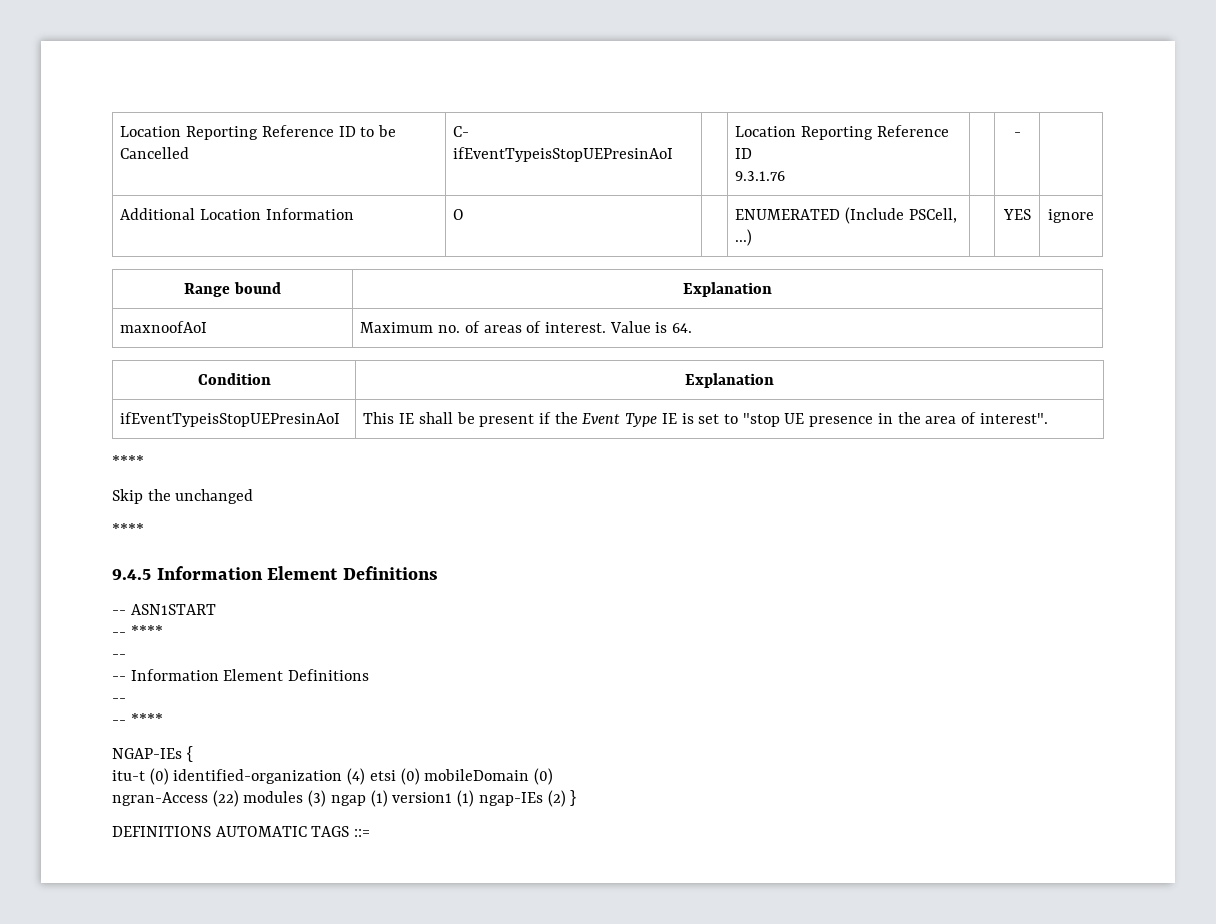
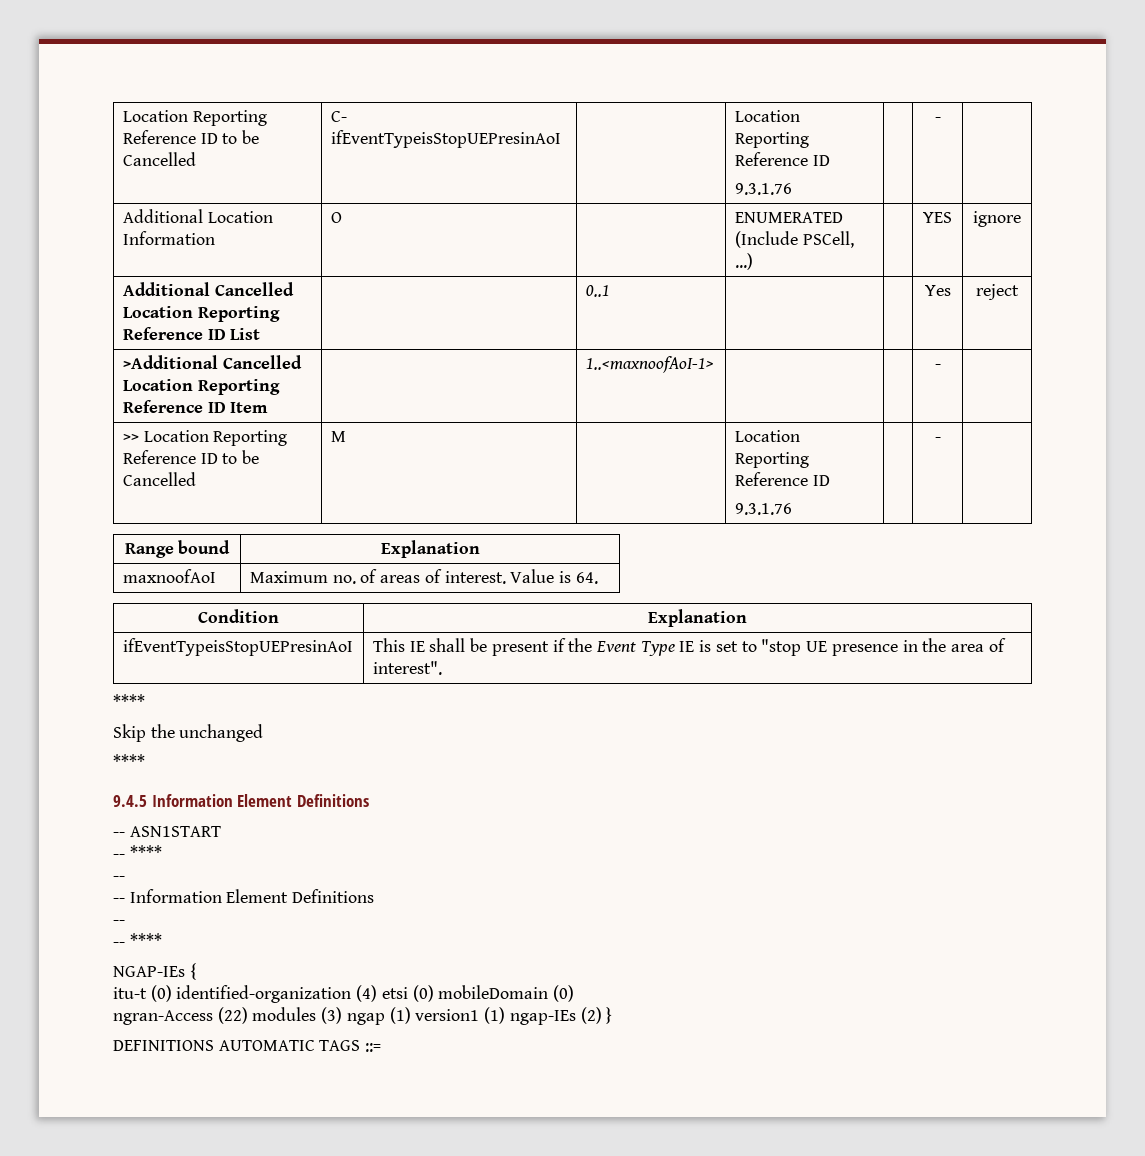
+ Additional Cancelled Location Reporting Reference ID List | | 0..1 | | | Yes | reject
+ >Additional Cancelled Location Reporting Reference ID Item | | 1..<maxnoofAoI-1> | | | - |
+ >> Location Reporting Reference ID to be Cancelled | M | | Location Reporting Reference ID
+ 9.3.1.76 | | - |

